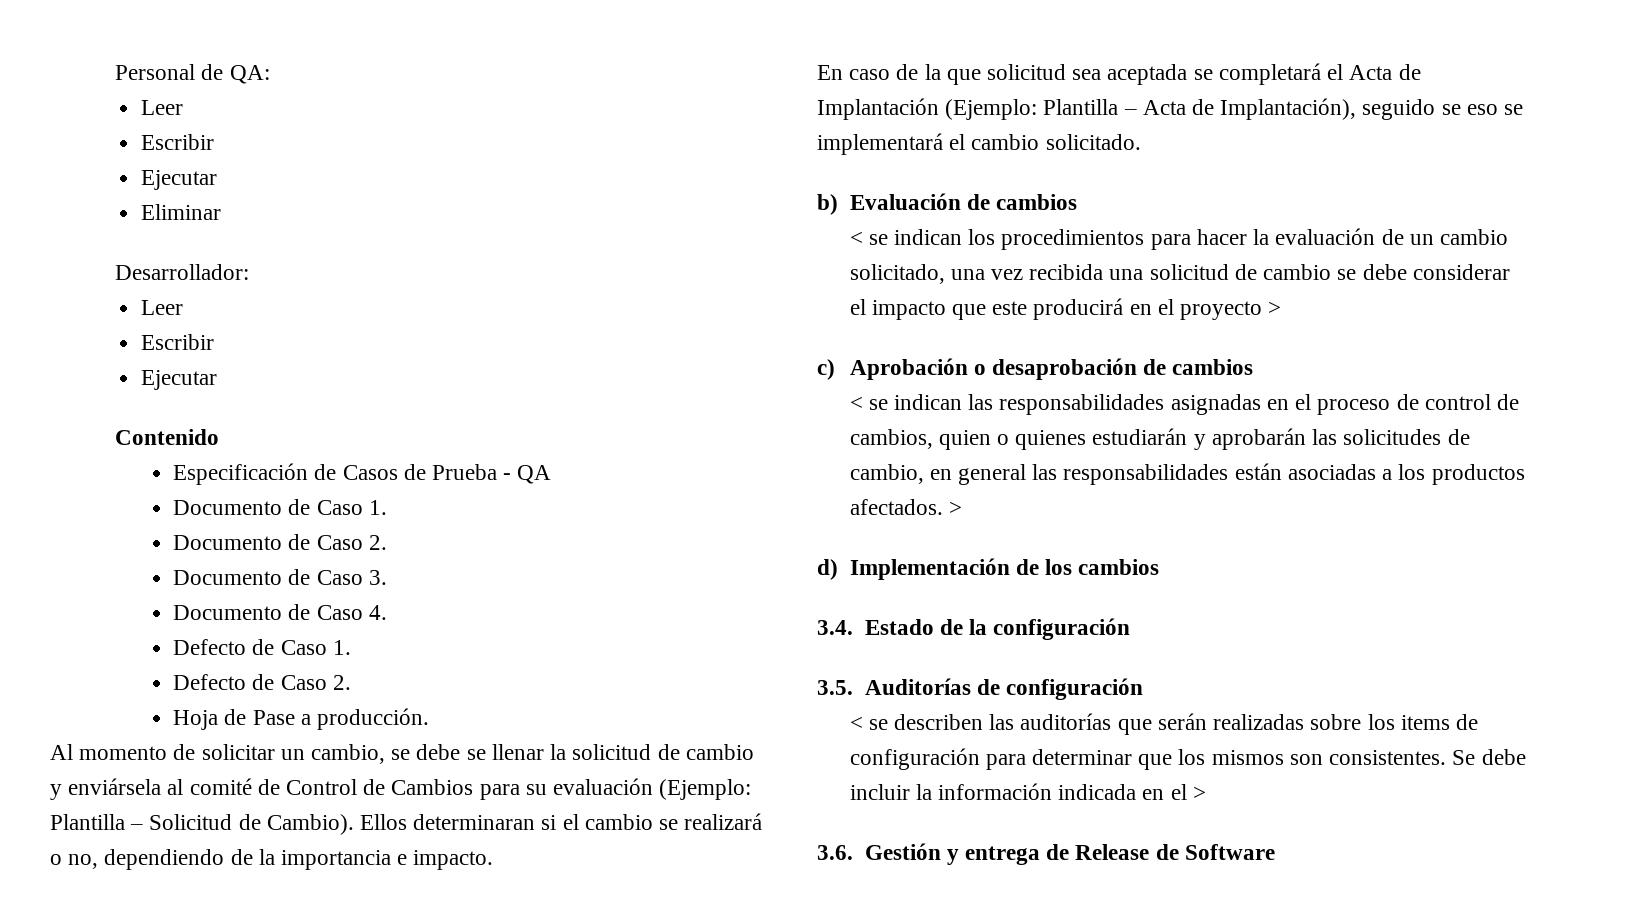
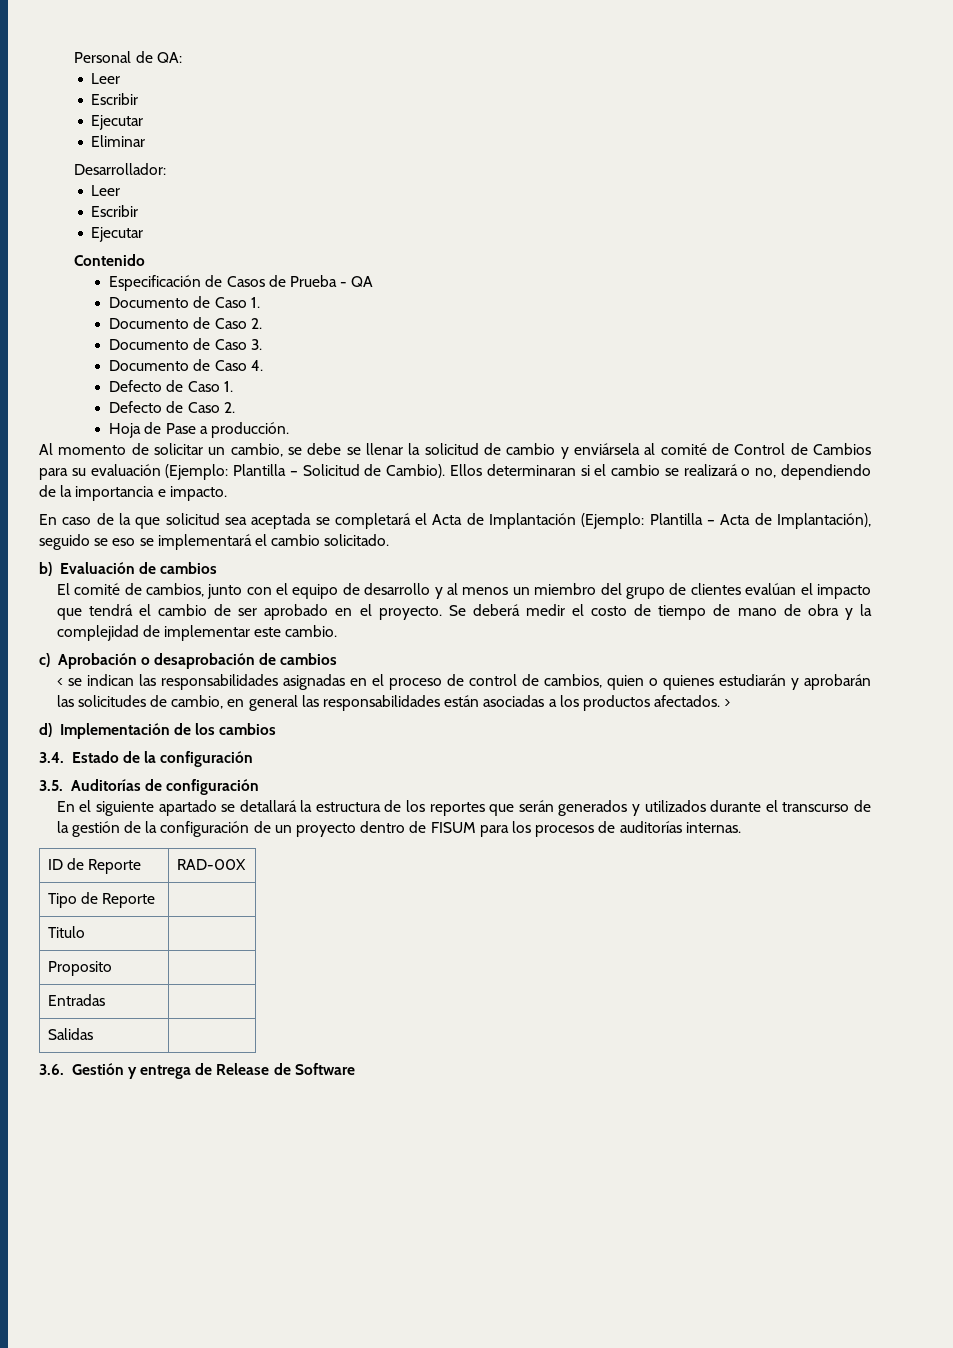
- < se indican los procedimientos para hacer la evaluación de un cambio solicitado, una vez recibida una solicitud de cambio se debe considerar el impacto que este producirá en el proyecto >
+ El comité de cambios, junto con el equipo de desarrollo y al menos un miembro del grupo de clientes evalúan el impacto que tendrá el cambio de ser aprobado en el proyecto. Se deberá medir el costo de tiempo de mano de obra y la complejidad de implementar este cambio.
- < se describen las auditorías que serán realizadas sobre los items de configuración para determinar que los mismos son consistentes. Se debe incluir la información indicada en el >
+ En el siguiente apartado se detallará la estructura de los reportes que serán generados y utilizados durante el transcurso de la gestión de la configuración de un proyecto dentro de FISUM para los procesos de auditorías internas.
+ ID de Reporte | RAD-00X
+ Tipo de Reporte |
+ Titulo |
+ Proposito |
+ Entradas |
+ Salidas |

